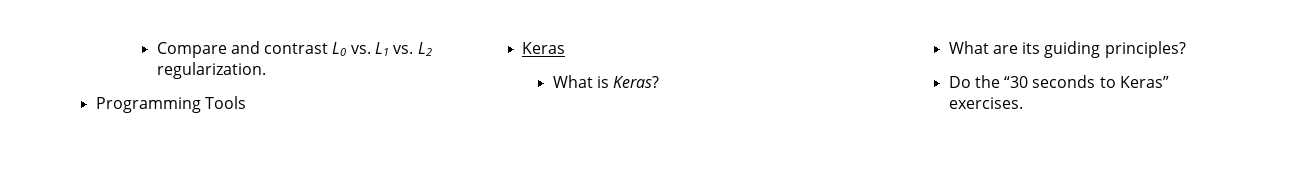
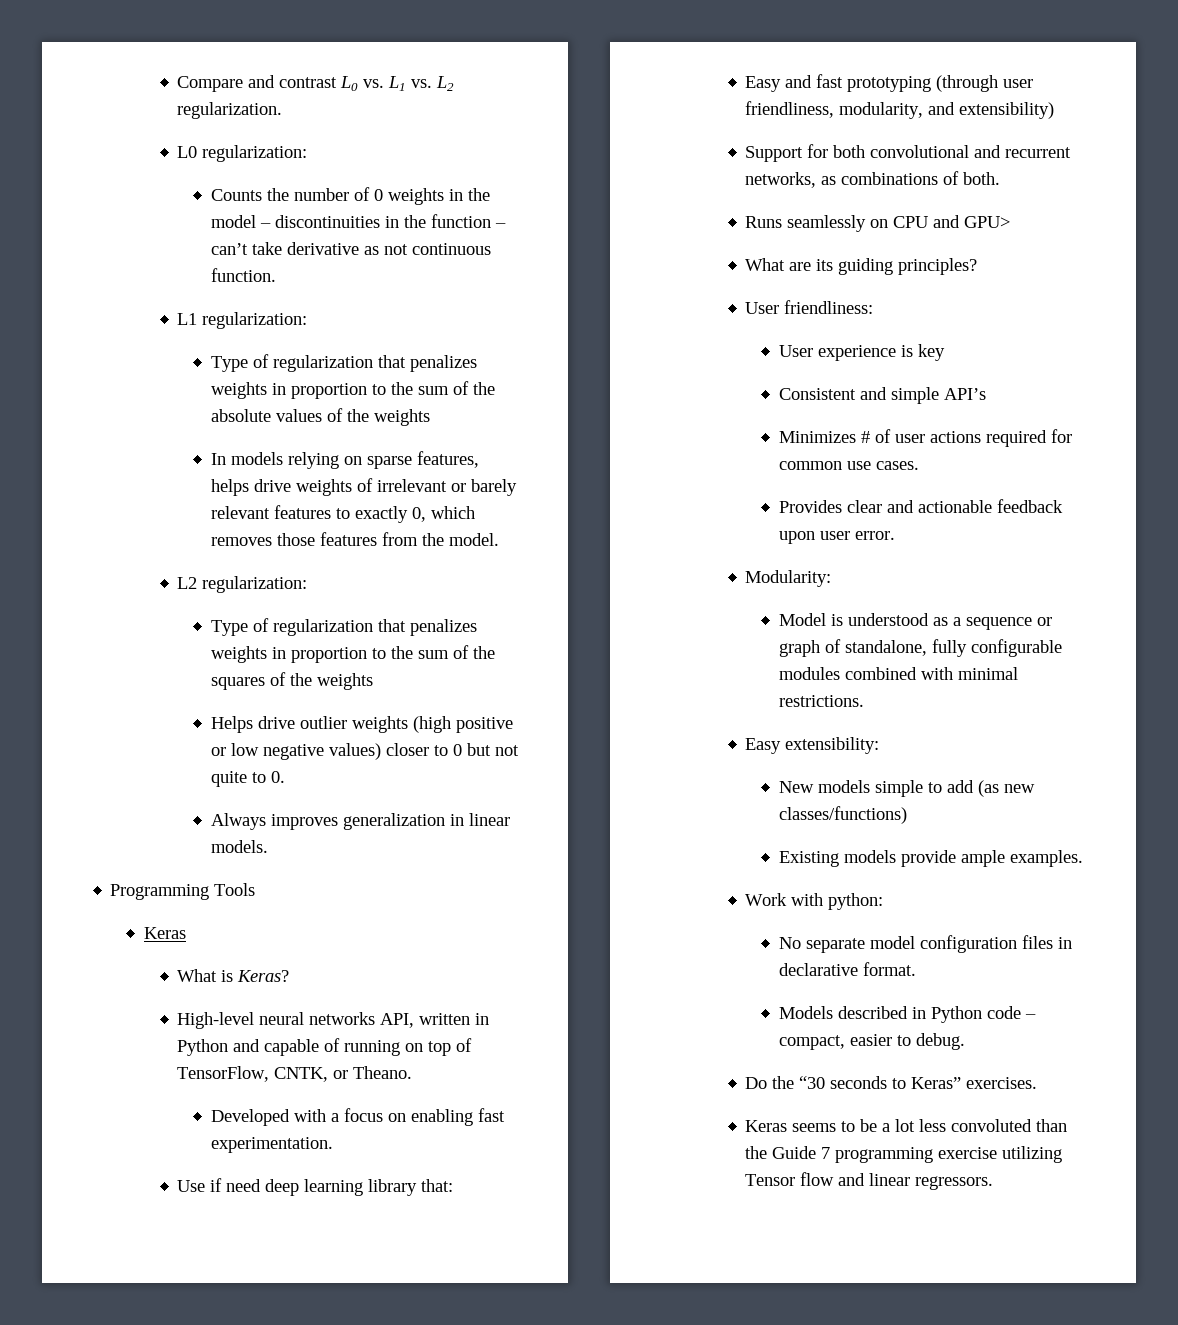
+ L0 regularization:
+ Counts the number of 0 weights in the model – discontinuities in the function – can’t take derivative as not continuous function.
+ L1 regularization:
+ Type of regularization that penalizes weights in proportion to the sum of the absolute values of the weights
+ In models relying on sparse features, helps drive weights of irrelevant or barely relevant features to exactly 0, which removes those features from the model.
+ L2 regularization:
+ Type of regularization that penalizes weights in proportion to the sum of the squares of the weights
+ Helps drive outlier weights (high positive or low negative values) closer to 0 but not quite to 0.
+ Always improves generalization in linear models.
+ High-level neural networks API, written in Python and capable of running on top of TensorFlow, CNTK, or Theano.
+ Developed with a focus on enabling fast experimentation.
+ Use if need deep learning library that:
+ Easy and fast prototyping (through user friendliness, modularity, and extensibility)
+ Support for both convolutional and recurrent networks, as combinations of both.
+ Runs seamlessly on CPU and GPU>
+ User friendliness:
+ User experience is key
+ Consistent and simple API’s
+ Minimizes # of user actions required for common use cases.
+ Provides clear and actionable feedback upon user error.
+ Modularity:
+ Model is understood as a sequence or graph of standalone, fully configurable modules combined with minimal restrictions.
+ Easy extensibility:
+ New models simple to add (as new classes/functions)
+ Existing models provide ample examples.
+ Work with python:
+ No separate model configuration files in declarative format.
+ Models described in Python code – compact, easier to debug.
+ Keras seems to be a lot less convoluted than the Guide 7 programming exercise utilizing Tensor flow and linear regressors.

